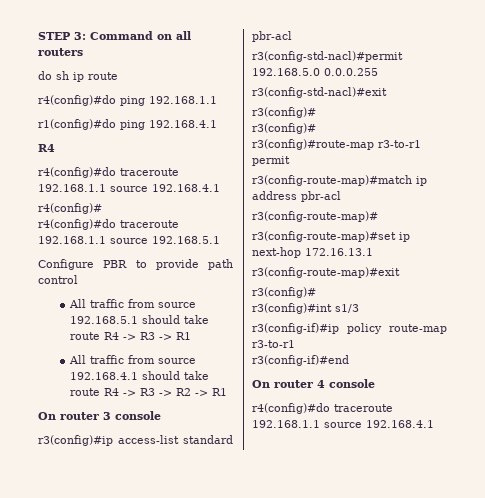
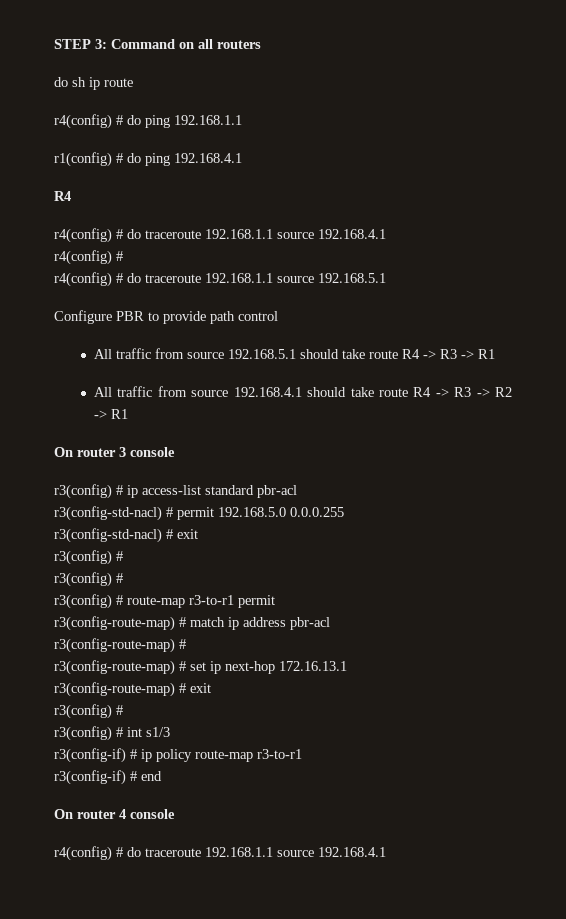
- r4(config)#do ping 192.168.1.1
+ r4(config) # do ping 192.168.1.1
- r1(config)#do ping 192.168.4.1
+ r1(config) # do ping 192.168.4.1
  R4
- r4(config)#do traceroute 192.168.1.1 source 192.168.4.1
- r4(config)#
- r4(config)#do traceroute 192.168.1.1 source 192.168.5.1
+ r4(config) # do traceroute 192.168.1.1 source 192.168.4.1
+ r4(config) #
+ r4(config) # do traceroute 192.168.1.1 source 192.168.5.1
- r3(config)#ip access-list standard pbr-acl
+ r3(config) # ip access-list standard pbr-acl
- r3(config-std-nacl)#permit 192.168.5.0 0.0.0.255
+ r3(config-std-nacl) # permit 192.168.5.0 0.0.0.255
- r3(config-std-nacl)#exit
- r3(config)#
- r3(config)#
- r3(config)#route-map r3-to-r1 permit
+ r3(config-std-nacl) # exit
+ r3(config) #
+ r3(config) #
+ r3(config) # route-map r3-to-r1 permit
- r3(config-route-map)#match ip address pbr-acl
- r3(config-route-map)#
- r3(config-route-map)#set ip next-hop 172.16.13.1
- r3(config-route-map)#exit
- r3(config)#
- r3(config)#int s1/3
- r3(config-if)#ip policy route-map r3-to-r1
+ r3(config-route-map) # match ip address pbr-acl
+ r3(config-route-map) #
+ r3(config-route-map) # set ip next-hop 172.16.13.1
+ r3(config-route-map) # exit
+ r3(config) #
+ r3(config) # int s1/3
+ r3(config-if) # ip policy route-map r3-to-r1
- r3(config-if)#end
+ r3(config-if) # end
  On router 4 console
- r4(config)#do traceroute 192.168.1.1 source 192.168.4.1
+ r4(config) # do traceroute 192.168.1.1 source 192.168.4.1

